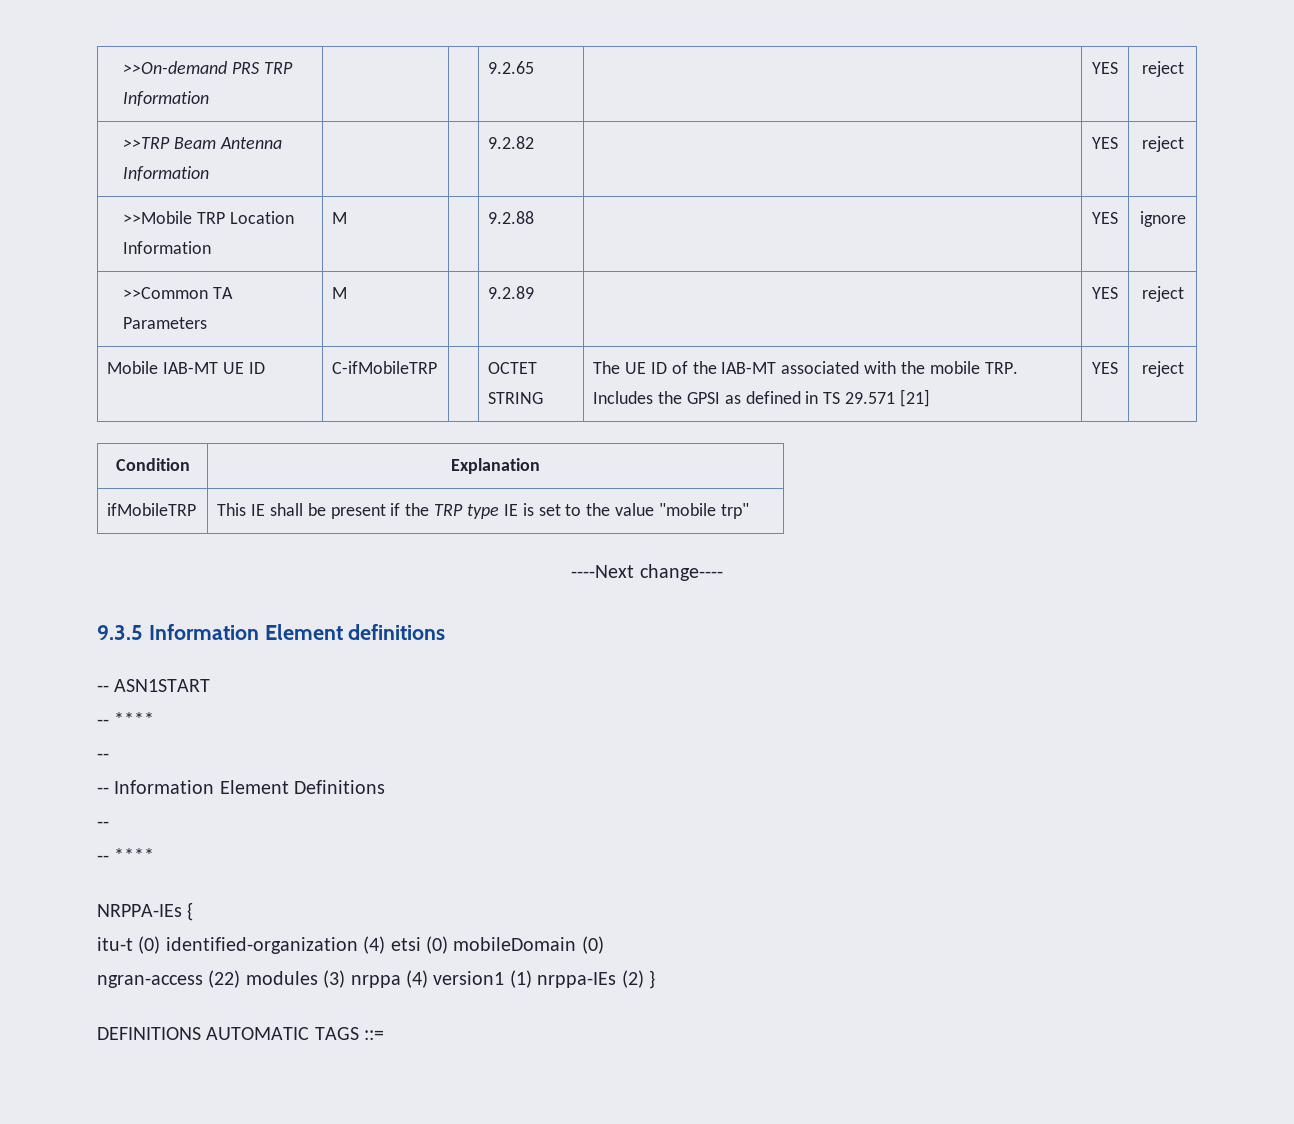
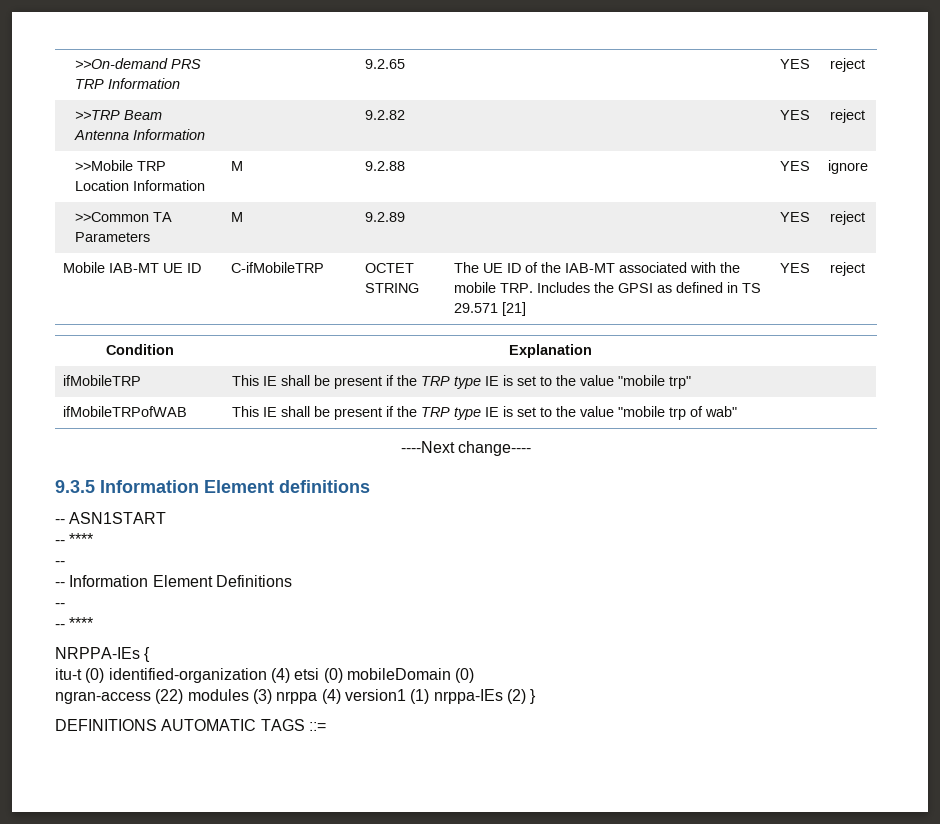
+ ifMobileTRPofWAB | This IE shall be present if the TRP type IE is set to the value "mobile trp of wab"

